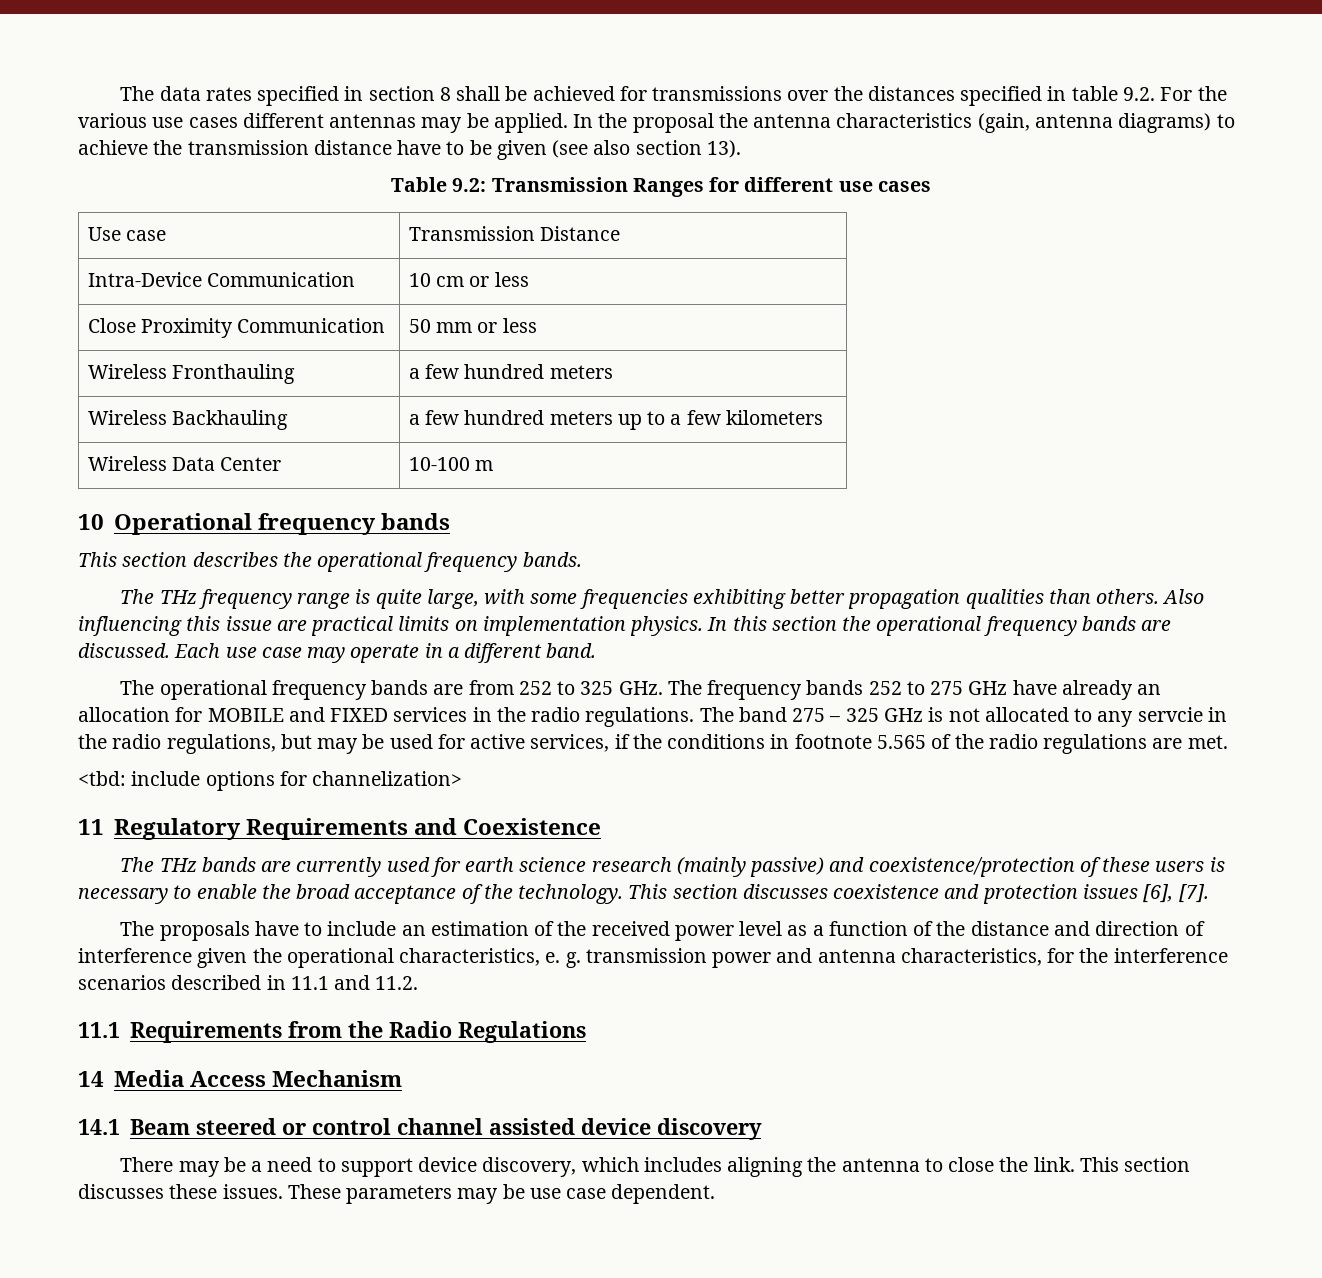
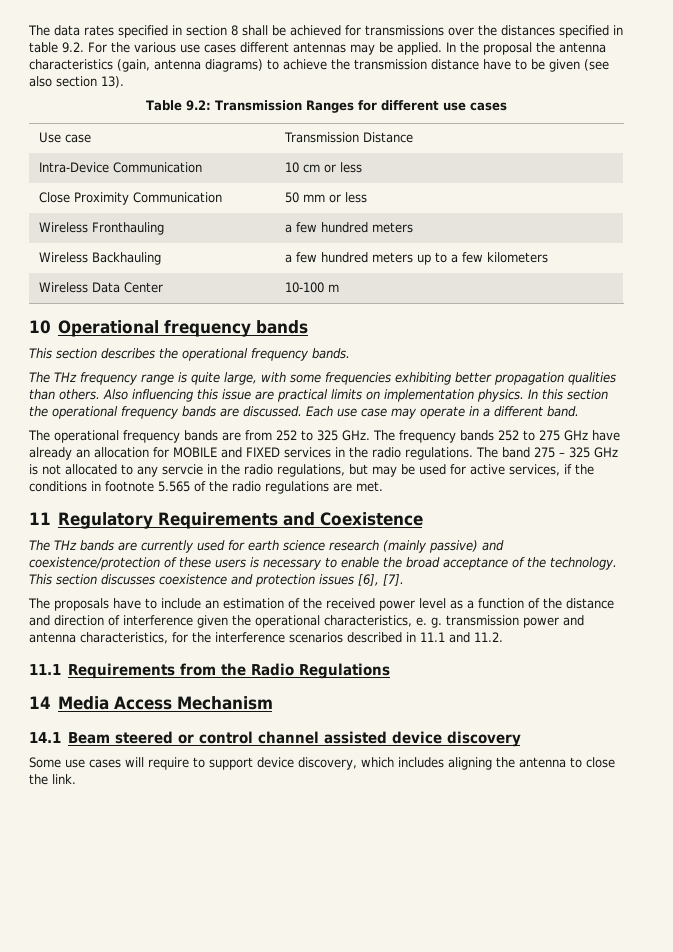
- <tbd: include options for channelization>
- There may be a need to support device discovery, which includes aligning the antenna to close the link. This section discusses these issues. These parameters may be use case dependent.
+ Some use cases will require to support device discovery, which includes aligning the antenna to close the link.

